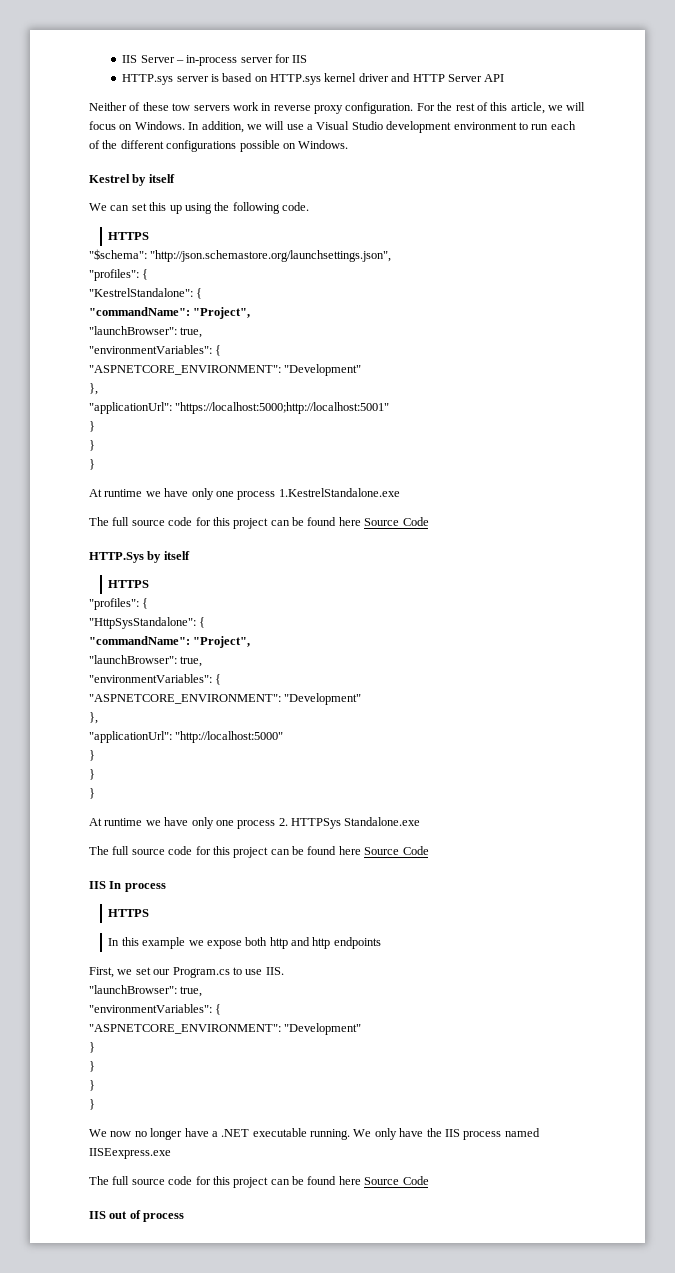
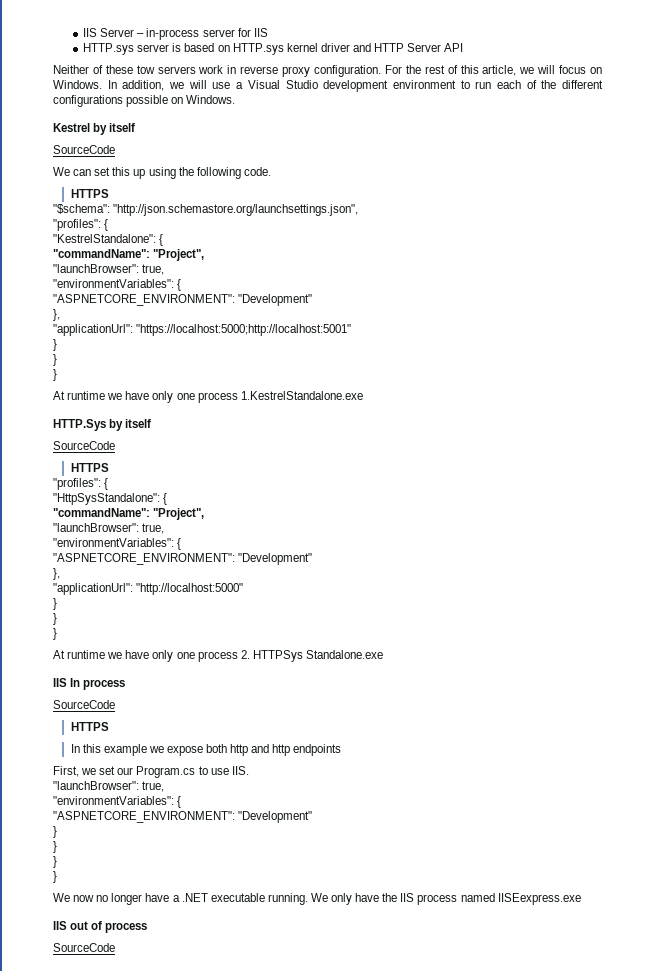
  Kestrel by itself
+ SourceCode
  At runtime we have only one process 1.KestrelStandalone.exe
- The full source code for this project can be found here Source Code
  HTTP.Sys by itself
+ SourceCode
  At runtime we have only one process 2. HTTPSys Standalone.exe
- The full source code for this project can be found here Source Code
  IIS In process
+ SourceCode
  We only have the IIS process named IISEexpress.exe
- The full source code for this project can be found here Source Code
  IIS out of process
+ SourceCode

